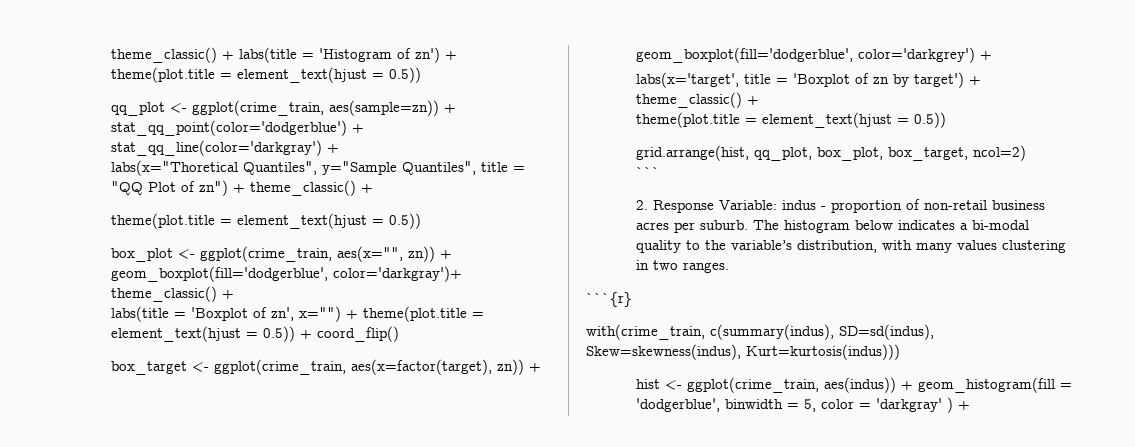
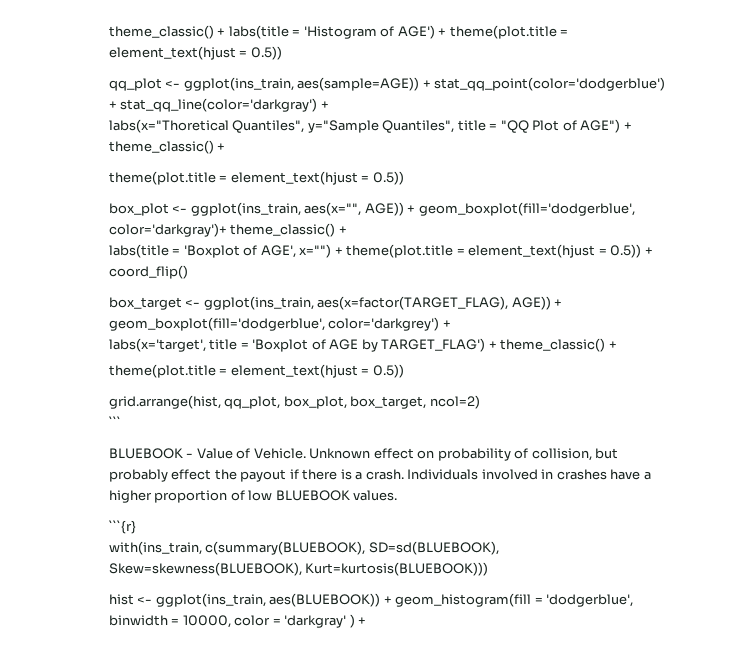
- theme_classic() + labs(title = 'Histogram of zn') + theme(plot.title = element_text(hjust = 0.5))
+ theme_classic() + labs(title = 'Histogram of AGE') + theme(plot.title = element_text(hjust = 0.5))
- qq_plot <- ggplot(crime_train, aes(sample=zn)) + stat_qq_point(color='dodgerblue') + stat_qq_line(color='darkgray') +
+ qq_plot <- ggplot(ins_train, aes(sample=AGE)) + stat_qq_point(color='dodgerblue') + stat_qq_line(color='darkgray') +
- labs(x="Thoretical Quantiles", y="Sample Quantiles", title = "QQ Plot of zn") + theme_classic() +
+ labs(x="Thoretical Quantiles", y="Sample Quantiles", title = "QQ Plot of AGE") + theme_classic() +
- box_plot <- ggplot(crime_train, aes(x="", zn)) + geom_boxplot(fill='dodgerblue', color='darkgray')+ theme_classic() +
+ box_plot <- ggplot(ins_train, aes(x="", AGE)) + geom_boxplot(fill='dodgerblue', color='darkgray')+ theme_classic() +
- labs(title = 'Boxplot of zn', x="") + theme(plot.title = element_text(hjust = 0.5)) + coord_flip()
+ labs(title = 'Boxplot of AGE', x="") + theme(plot.title = element_text(hjust = 0.5)) + coord_flip()
- box_target <- ggplot(crime_train, aes(x=factor(target), zn)) + geom_boxplot(fill='dodgerblue', color='darkgrey') +
+ box_target <- ggplot(ins_train, aes(x=factor(TARGET_FLAG), AGE)) + geom_boxplot(fill='dodgerblue', color='darkgrey') +
- labs(x='target', title = 'Boxplot of zn by target') + theme_classic() +
+ labs(x='target', title = 'Boxplot of AGE by TARGET_FLAG') + theme_classic() +
- 2. Response Variable: indus - proportion of non-retail business acres per suburb. The histogram below indicates a bi-modal quality to the variable’s distribution, with many values clustering in two ranges.
+ BLUEBOOK - Value of Vehicle. Unknown effect on probability of collision, but probably effect the payout if there is a crash. Individuals involved in crashes have a higher proportion of low BLUEBOOK values.
  ```{r}
- with(crime_train, c(summary(indus), SD=sd(indus), Skew=skewness(indus), Kurt=kurtosis(indus)))
+ with(ins_train, c(summary(BLUEBOOK), SD=sd(BLUEBOOK), Skew=skewness(BLUEBOOK), Kurt=kurtosis(BLUEBOOK)))
- hist <- ggplot(crime_train, aes(indus)) + geom_histogram(fill = 'dodgerblue', binwidth = 5, color = 'darkgray' ) +
+ hist <- ggplot(ins_train, aes(BLUEBOOK)) + geom_histogram(fill = 'dodgerblue', binwidth = 10000, color = 'darkgray' ) +

